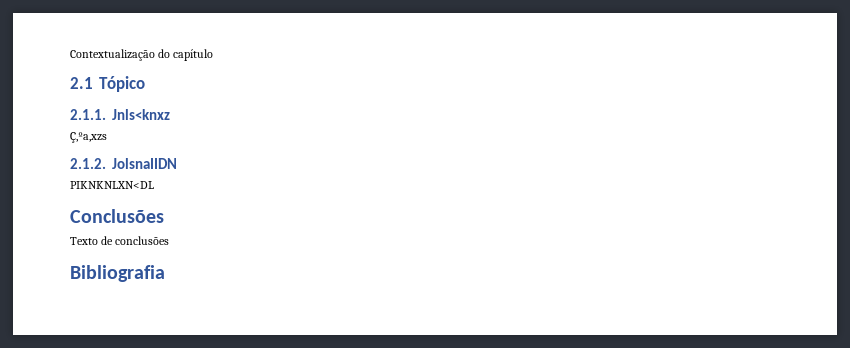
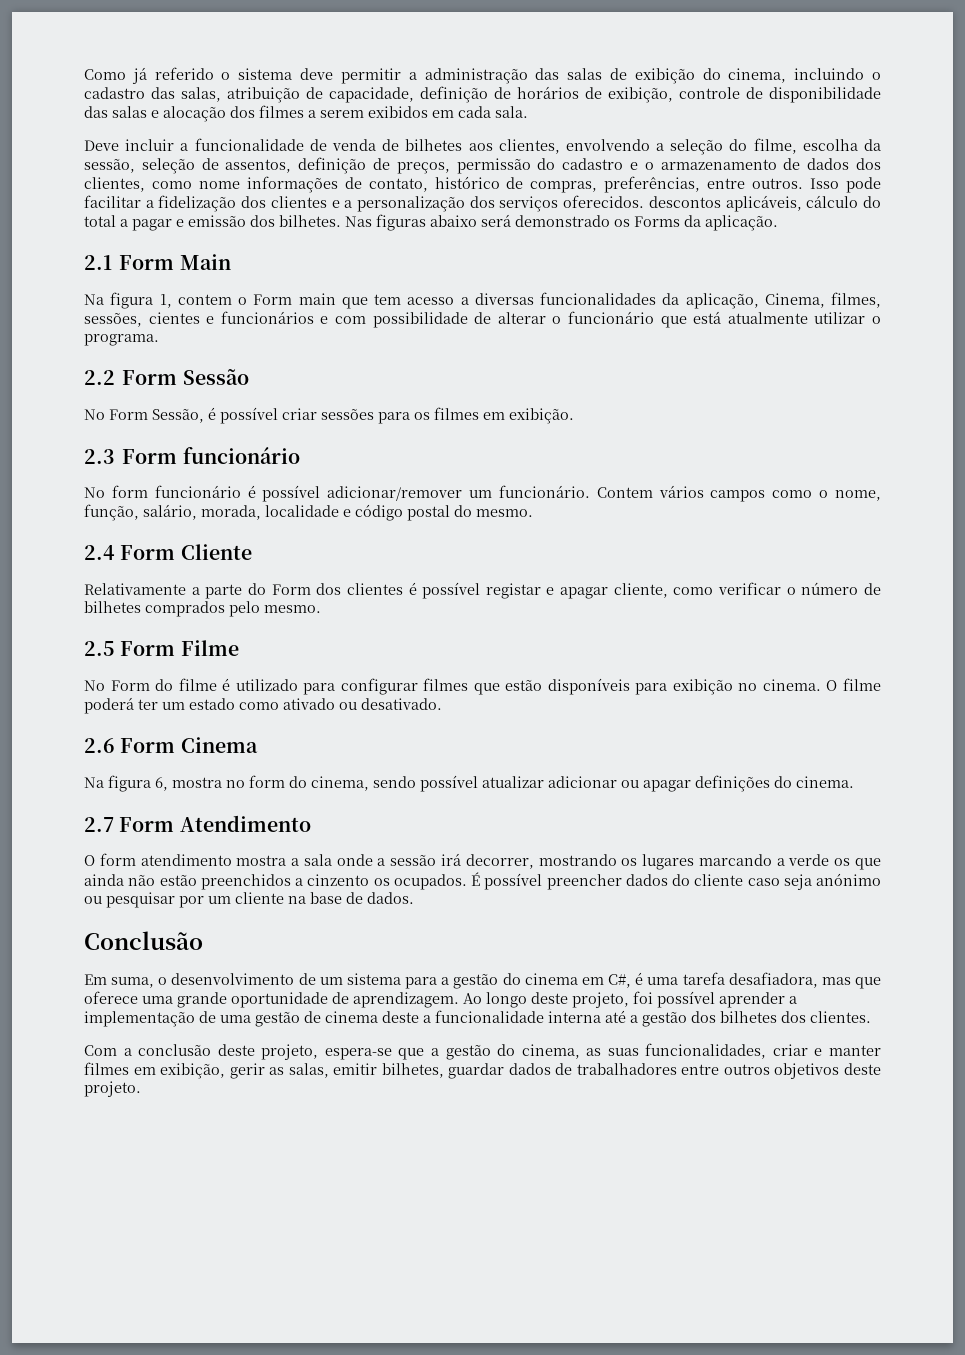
- Contextualização do capítulo
- 2.1 Tópico
- 2.1.1. Jnls<knxz
- Ç,ºa,xzs
- 2.1.2. JolsnaIIDN
- PIKNKNLXN<DL
- Conclusões
- Texto de conclusões
- Bibliografia
+ Como já referido o sistema deve permitir a administração das salas de exibição do cinema, incluindo o cadastro das salas, atribuição de capacidade, definição de horários de exibição, controle de disponibilidade das salas e alocação dos filmes a serem exibidos em cada sala.
+ Deve incluir a funcionalidade de venda de bilhetes aos clientes, envolvendo a seleção do filme, escolha da sessão, seleção de assentos, definição de preços, permissão do cadastro e o armazenamento de dados dos clientes, como nome informações de contato, histórico de compras, preferências, entre outros. Isso pode facilitar a fidelização dos clientes e a personalização dos serviços oferecidos. descontos aplicáveis, cálculo do total a pagar e emissão dos bilhetes. Nas figuras abaixo será demonstrado os Forms da aplicação.
+ 2.1 Form Main
+ Na figura 1, contem o Form main que tem acesso a diversas funcionalidades da aplicação, Cinema, filmes, sessões, cientes e funcionários e com possibilidade de alterar o funcionário que está atualmente utilizar o programa.
+ 2.2 Form Sessão
+ No Form Sessão, é possível criar sessões para os filmes em exibição.
+ 2.3 Form funcionário
+ No form funcionário é possível adicionar/remover um funcionário. Contem vários campos como o nome, função, salário, morada, localidade e código postal do mesmo.
+ 2.4 Form Cliente
+ Relativamente a parte do Form dos clientes é possível registar e apagar cliente, como verificar o número de bilhetes comprados pelo mesmo.
+ 2.5 Form Filme
+ No Form do filme é utilizado para configurar filmes que estão disponíveis para exibição no cinema. O filme poderá ter um estado como ativado ou desativado.
+ 2.6 Form Cinema
+ Na figura 6, mostra no form do cinema, sendo possível atualizar adicionar ou apagar definições do cinema.
+ 2.7 Form Atendimento
+ O form atendimento mostra a sala onde a sessão irá decorrer, mostrando os lugares marcando a verde os que ainda não estão preenchidos a cinzento os ocupados. É possível preencher dados do cliente caso seja anónimo ou pesquisar por um cliente na base de dados.
+ Conclusão
+ Em suma, o desenvolvimento de um sistema para a gestão do cinema em C#, é uma tarefa desafiadora, mas que oferece uma grande oportunidade de aprendizagem. Ao longo deste projeto, foi possível aprender a implementação de uma gestão de cinema deste a funcionalidade interna até a gestão dos bilhetes dos clientes.
+ Com a conclusão deste projeto, espera-se que a gestão do cinema, as suas funcionalidades, criar e manter filmes em exibição, gerir as salas, emitir bilhetes, guardar dados de trabalhadores entre outros objetivos deste projeto.

